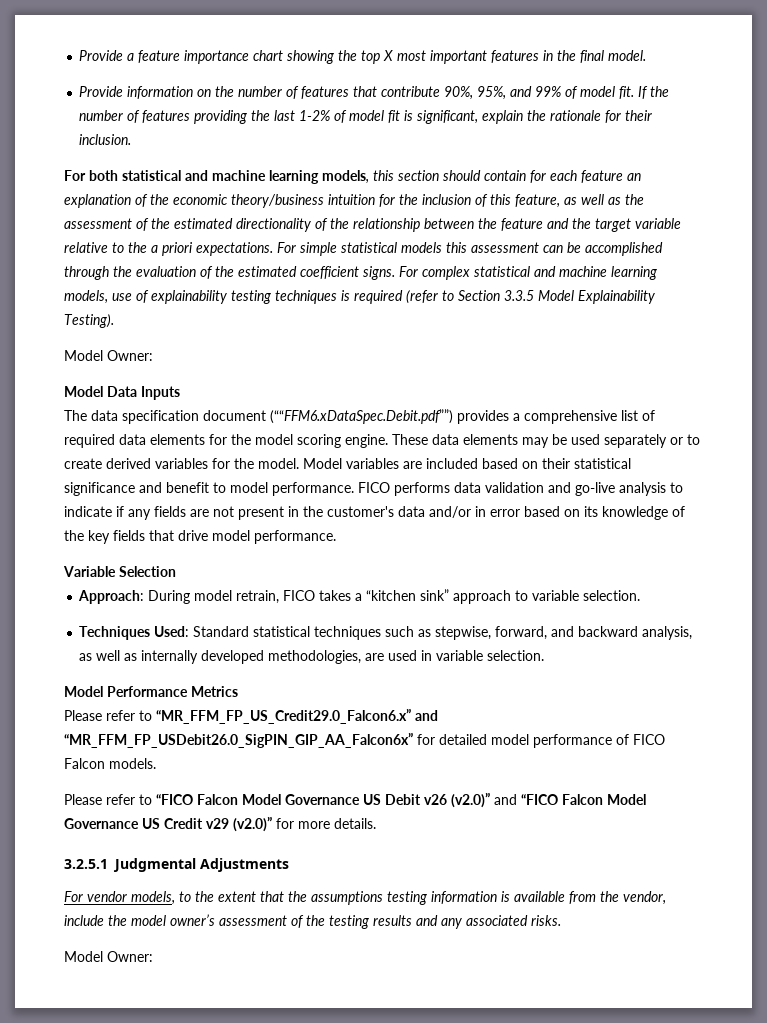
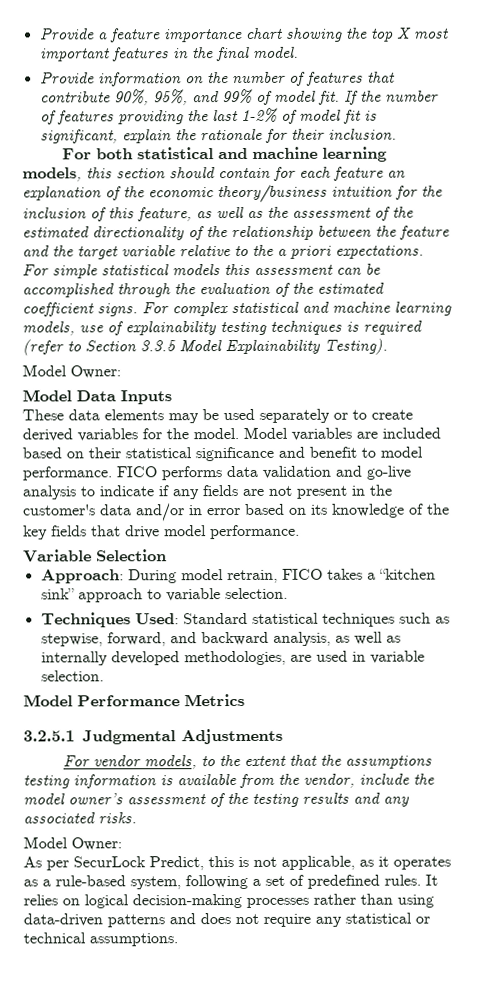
- The data specification document (““FFM6.xDataSpec.Debit.pdf””) provides a comprehensive list of required data elements for the model scoring engine.
- Please refer to “MR_FFM_FP_US_Credit29.0_Falcon6.x” and “MR_FFM_FP_USDebit26.0_SigPIN_GIP_AA_Falcon6x” for detailed model performance of FICO Falcon models.
- Please refer to “FICO Falcon Model Governance US Debit v26 (v2.0)” and “FICO Falcon Model Governance US Credit v29 (v2.0)” for more details.
+ As per SecurLock Predict, this is not applicable, as it operates as a rule-based system, following a set of predefined rules. It relies on logical decision-making processes rather than using data-driven patterns and does not require any statistical or technical assumptions.

